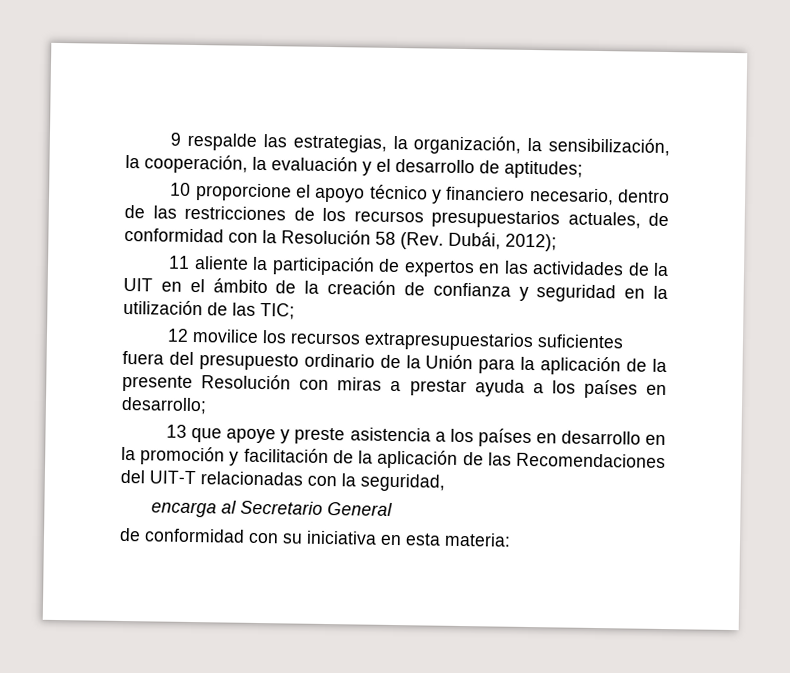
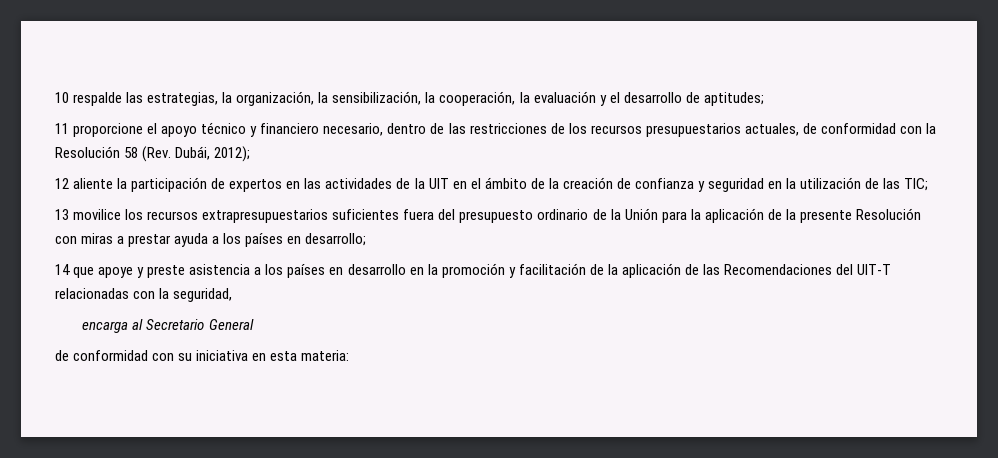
- 9 respalde las estrategias, la organización, la sensibilización, la cooperación, la evaluación y el desarrollo de aptitudes;
+ 10 respalde las estrategias, la organización, la sensibilización, la cooperación, la evaluación y el desarrollo de aptitudes;
- 10 proporcione el apoyo técnico y financiero necesario, dentro de las restricciones de los recursos presupuestarios actuales, de conformidad con la Resolución 58 (Rev. Dubái, 2012);
+ 11 proporcione el apoyo técnico y financiero necesario, dentro de las restricciones de los recursos presupuestarios actuales, de conformidad con la Resolución 58 (Rev. Dubái, 2012);
- 11 aliente la participación de expertos en las actividades de la UIT en el ámbito de la creación de confianza y seguridad en la utilización de las TIC;
+ 12 aliente la participación de expertos en las actividades de la UIT en el ámbito de la creación de confianza y seguridad en la utilización de las TIC;
- 12 movilice los recursos extrapresupuestarios suficientes fuera del presupuesto ordinario de la Unión para la aplicación de la presente Resolución con miras a prestar ayuda a los países en desarrollo;
+ 13 movilice los recursos extrapresupuestarios suficientes fuera del presupuesto ordinario de la Unión para la aplicación de la presente Resolución con miras a prestar ayuda a los países en desarrollo;
- 13 que apoye y preste asistencia a los países en desarrollo en la promoción y facilitación de la aplicación de las Recomendaciones del UIT-T relacionadas con la seguridad,
+ 14 que apoye y preste asistencia a los países en desarrollo en la promoción y facilitación de la aplicación de las Recomendaciones del UIT-T relacionadas con la seguridad,

